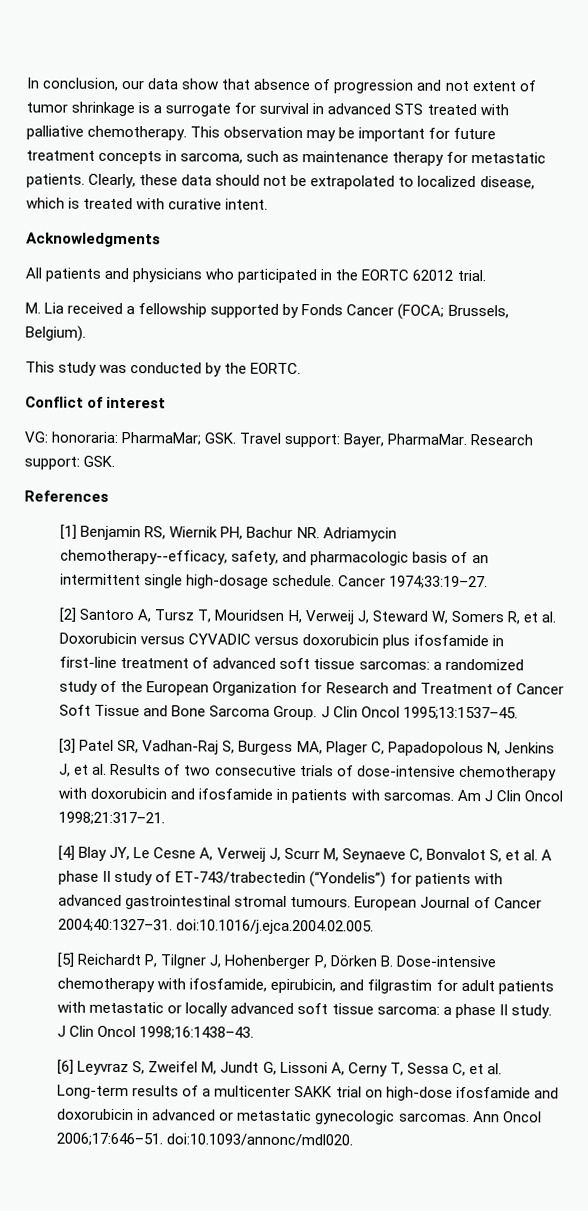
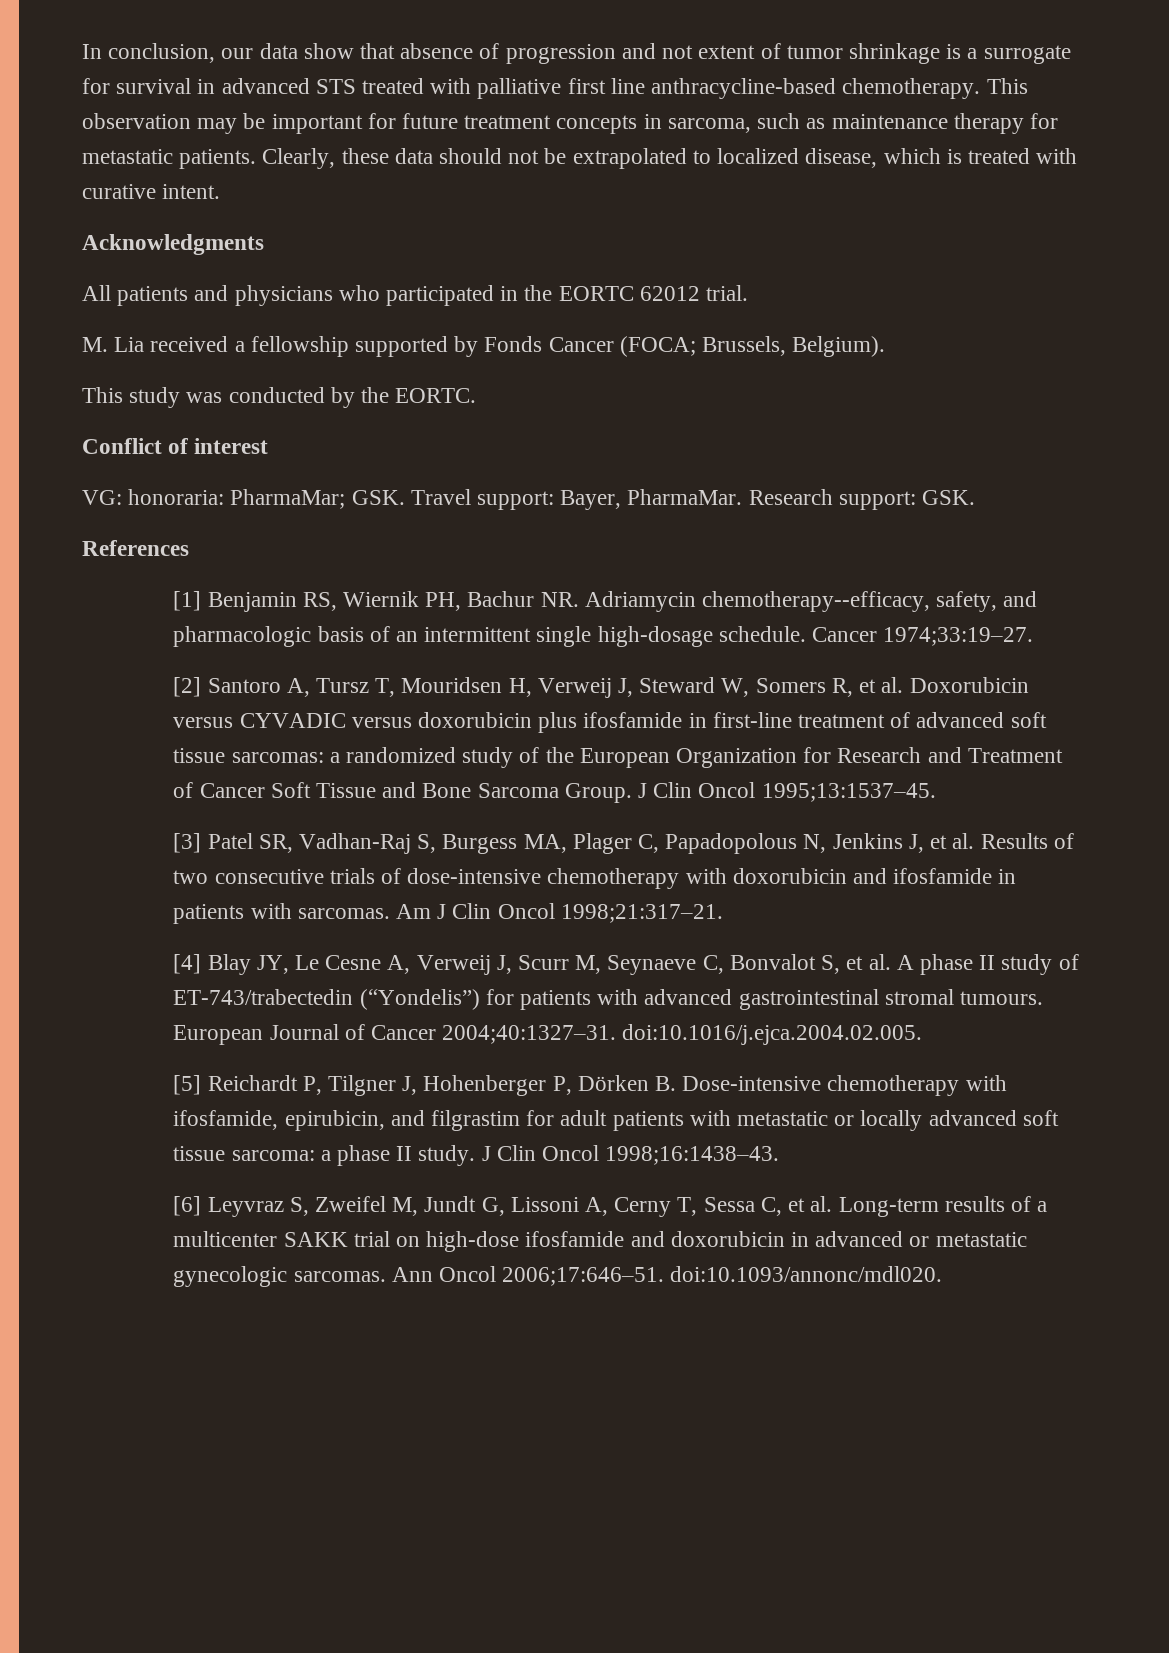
- In conclusion, our data show that absence of progression and not extent of tumor shrinkage is a surrogate for survival in advanced STS treated with palliative chemotherapy.
+ In conclusion, our data show that absence of progression and not extent of tumor shrinkage is a surrogate for survival in advanced STS treated with palliative first line anthracycline-based chemotherapy.

